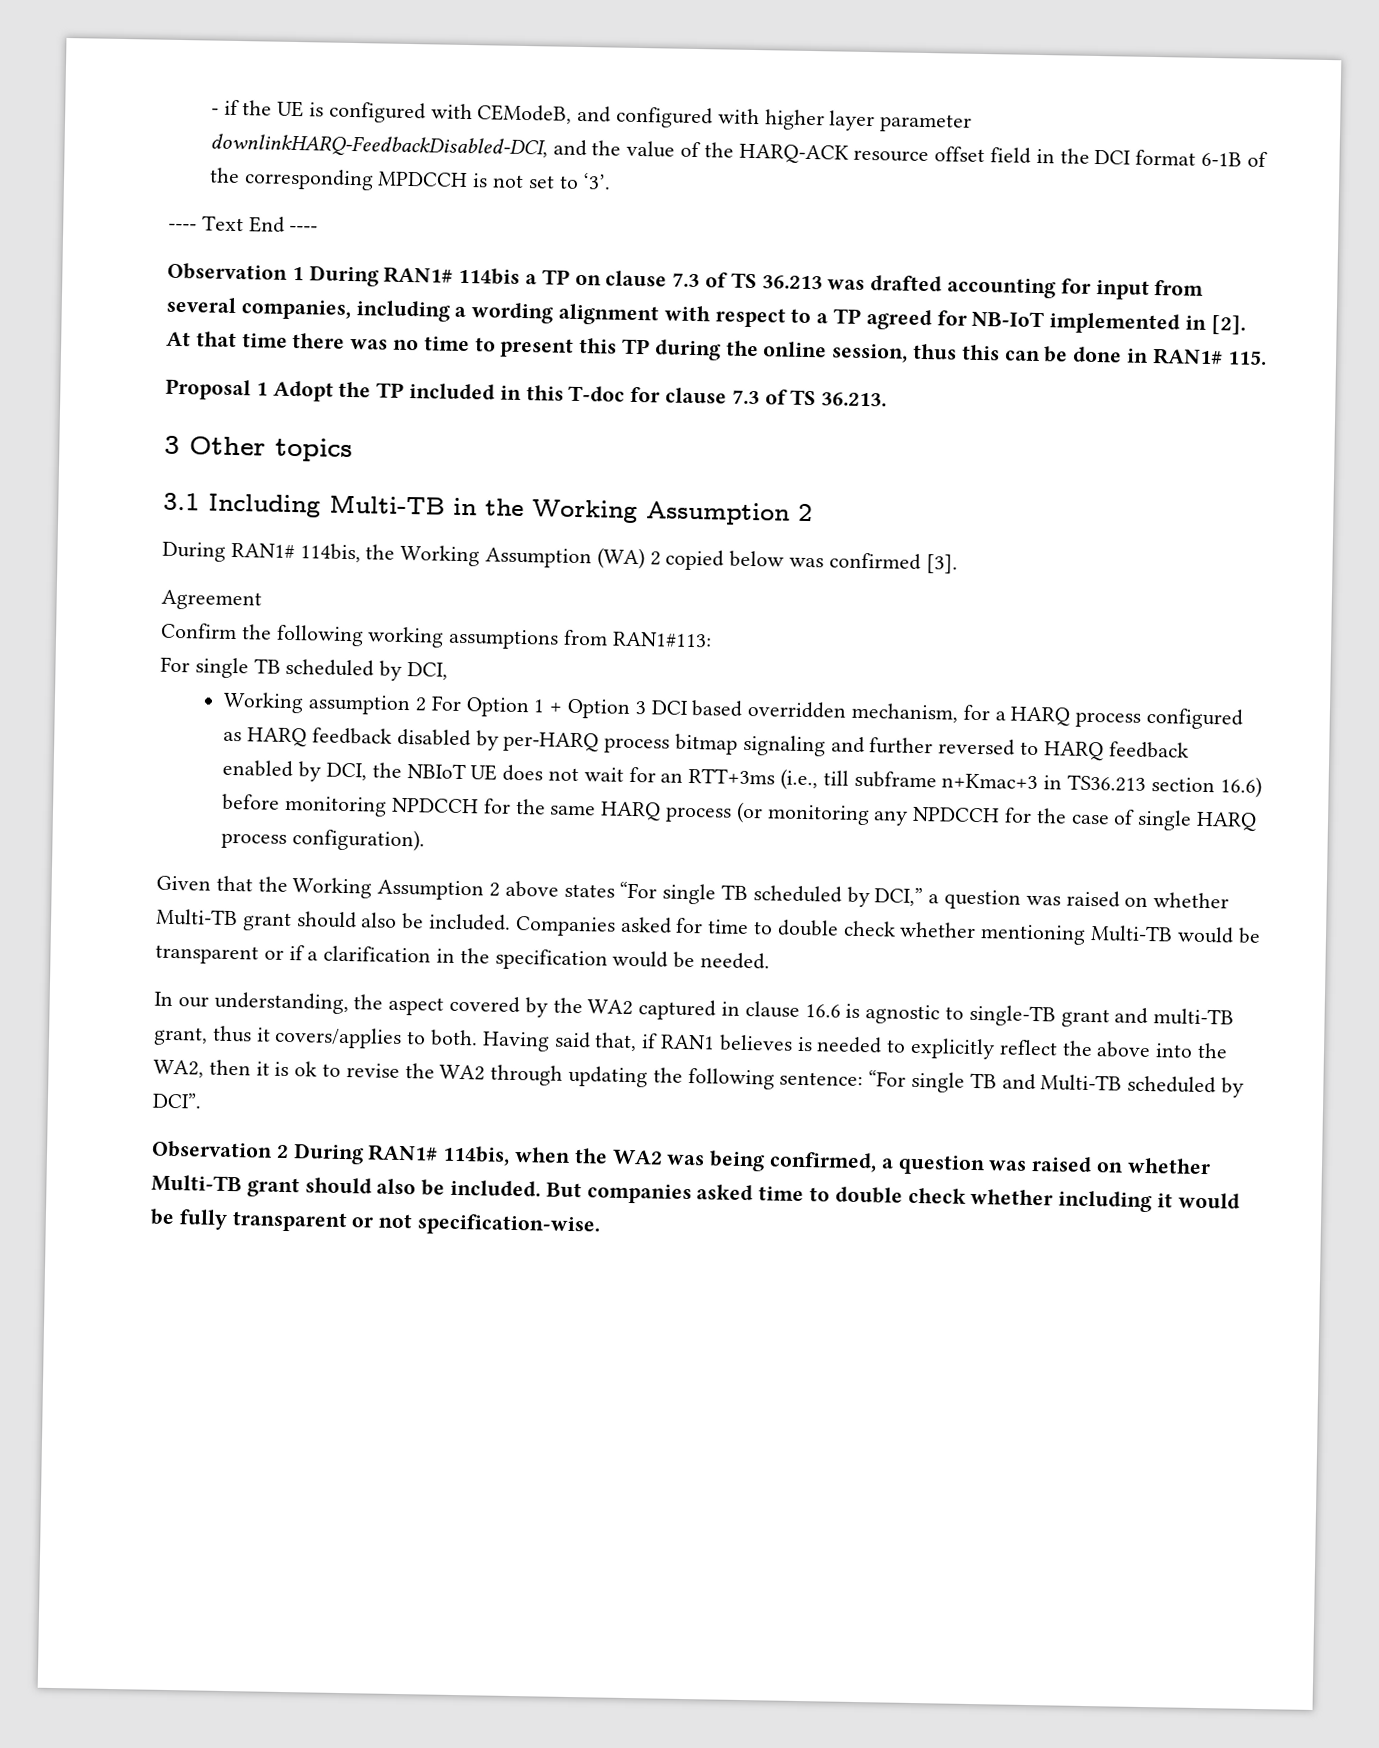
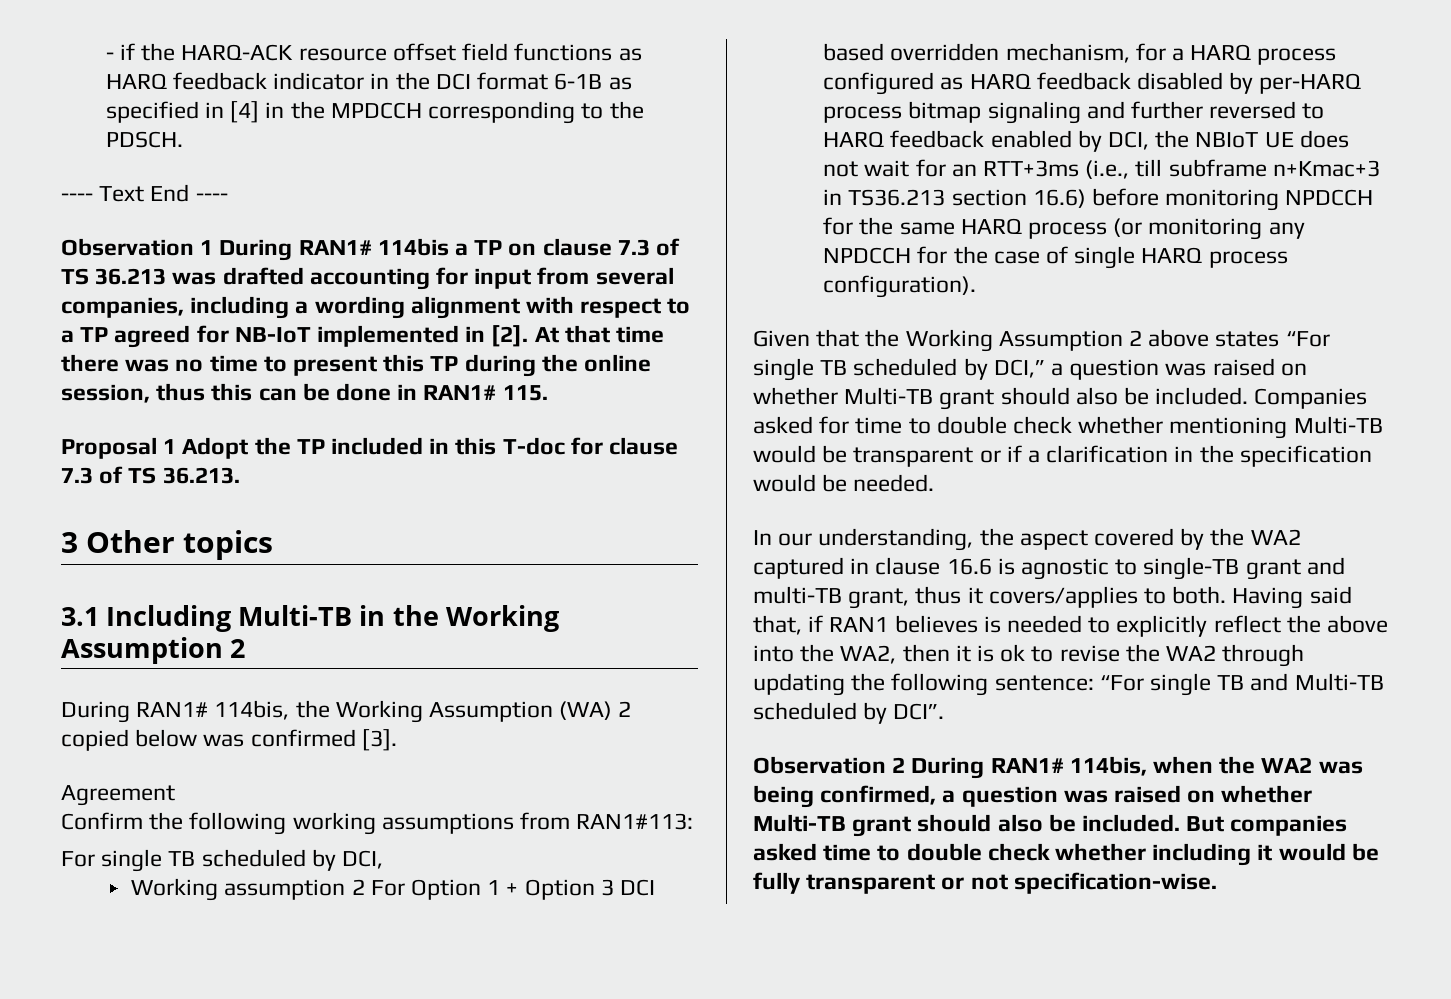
- - if the UE is configured with CEModeB, and configured with higher layer parameter downlinkHARQ-FeedbackDisabled-DCI, and the value of the HARQ-ACK resource offset field in the DCI format 6-1B of the corresponding MPDCCH is not set to ‘3’.
+ - if the HARQ-ACK resource offset field functions as HARQ feedback indicator in the DCI format 6-1B as specified in [4] in the MPDCCH corresponding to the PDSCH.

